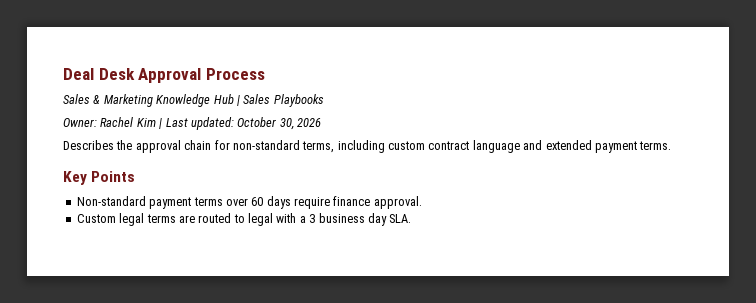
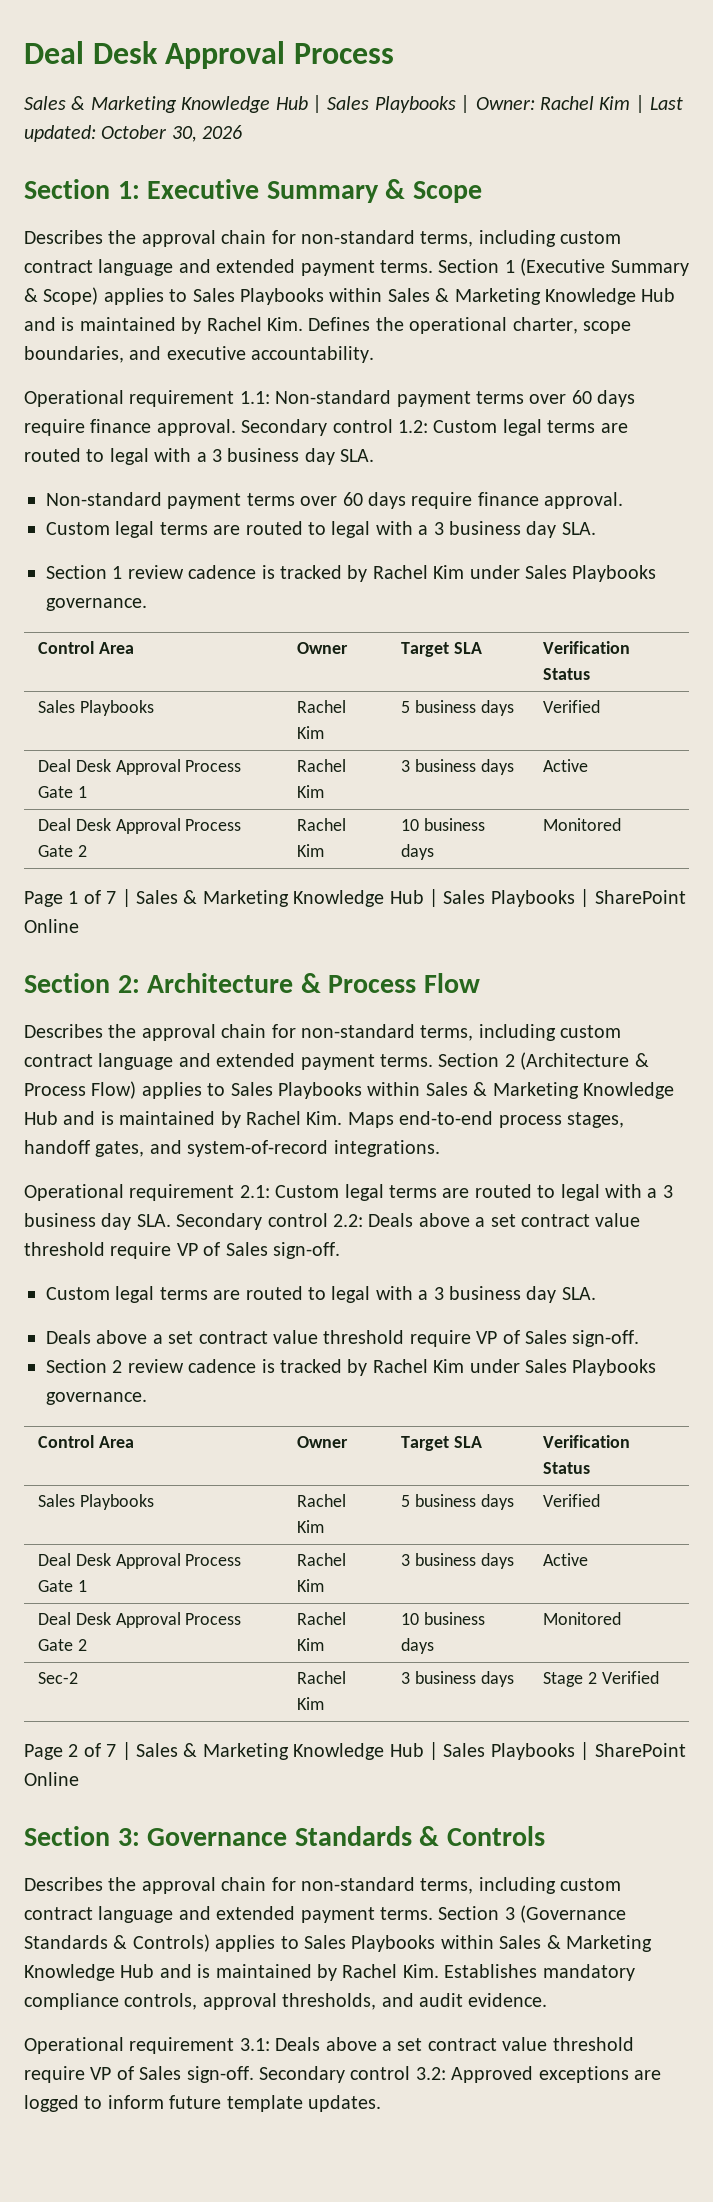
- Sales & Marketing Knowledge Hub | Sales Playbooks
- Owner: Rachel Kim | Last updated: October 30, 2026
+ Sales & Marketing Knowledge Hub | Sales Playbooks | Owner: Rachel Kim | Last updated: October 30, 2026
+ Section 1: Executive Summary & Scope
- Describes the approval chain for non-standard terms, including custom contract language and extended payment terms.
- Key Points
+ Describes the approval chain for non-standard terms, including custom contract language and extended payment terms. Section 1 (Executive Summary & Scope) applies to Sales Playbooks within Sales & Marketing Knowledge Hub and is maintained by Rachel Kim. Defines the operational charter, scope boundaries, and executive accountability.
+ Operational requirement 1.1: Non-standard payment terms over 60 days require finance approval. Secondary control 1.2: Custom legal terms are routed to legal with a 3 business day SLA.
+ Section 1 review cadence is tracked by Rachel Kim under Sales Playbooks governance.
+ Control Area | Owner | Target SLA | Verification Status
+ Sales Playbooks | Rachel Kim | 5 business days | Verified
+ Deal Desk Approval Process Gate 1 | Rachel Kim | 3 business days | Active
+ Deal Desk Approval Process Gate 2 | Rachel Kim | 10 business days | Monitored
+ Page 1 of 7 | Sales & Marketing Knowledge Hub | Sales Playbooks | SharePoint Online
+ Section 2: Architecture & Process Flow
+ Describes the approval chain for non-standard terms, including custom contract language and extended payment terms. Section 2 (Architecture & Process Flow) applies to Sales Playbooks within Sales & Marketing Knowledge Hub and is maintained by Rachel Kim. Maps end-to-end process stages, handoff gates, and system-of-record integrations.
+ Operational requirement 2.1: Custom legal terms are routed to legal with a 3 business day SLA. Secondary control 2.2: Deals above a set contract value threshold require VP of Sales sign-off.
+ Custom legal terms are routed to legal with a 3 business day SLA.
+ Deals above a set contract value threshold require VP of Sales sign-off.
+ Section 2 review cadence is tracked by Rachel Kim under Sales Playbooks governance.
+ Control Area | Owner | Target SLA | Verification Status
+ Sales Playbooks | Rachel Kim | 5 business days | Verified
+ Deal Desk Approval Process Gate 1 | Rachel Kim | 3 business days | Active
+ Deal Desk Approval Process Gate 2 | Rachel Kim | 10 business days | Monitored
+ Sec-2 | Rachel Kim | 3 business days | Stage 2 Verified
+ Page 2 of 7 | Sales & Marketing Knowledge Hub | Sales Playbooks | SharePoint Online
+ Section 3: Governance Standards & Controls
+ Describes the approval chain for non-standard terms, including custom contract language and extended payment terms. Section 3 (Governance Standards & Controls) applies to Sales Playbooks within Sales & Marketing Knowledge Hub and is maintained by Rachel Kim. Establishes mandatory compliance controls, approval thresholds, and audit evidence.
+ Operational requirement 3.1: Deals above a set contract value threshold require VP of Sales sign-off. Secondary control 3.2: Approved exceptions are logged to inform future template updates.

